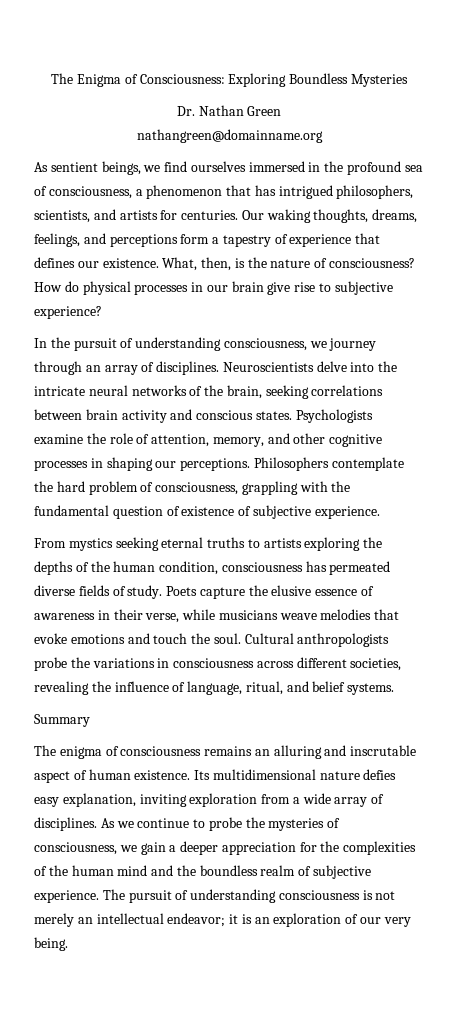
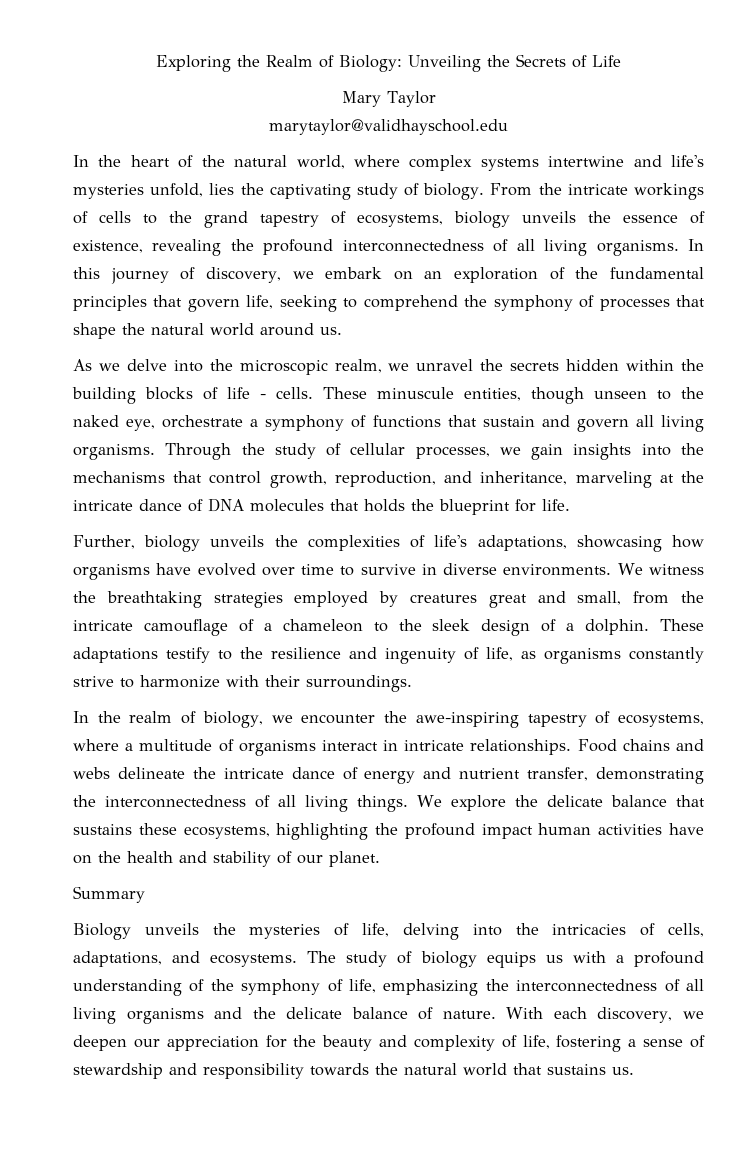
- The Enigma of Consciousness: Exploring Boundless Mysteries
- Dr. Nathan Green
- nathangreen@domainname.org
- As sentient beings, we find ourselves immersed in the profound sea of consciousness, a phenomenon that has intrigued philosophers, scientists, and artists for centuries. Our waking thoughts, dreams, feelings, and perceptions form a tapestry of experience that defines our existence. What, then, is the nature of consciousness? How do physical processes in our brain give rise to subjective experience?
- In the pursuit of understanding consciousness, we journey through an array of disciplines. Neuroscientists delve into the intricate neural networks of the brain, seeking correlations between brain activity and conscious states. Psychologists examine the role of attention, memory, and other cognitive processes in shaping our perceptions. Philosophers contemplate the hard problem of consciousness, grappling with the fundamental question of existence of subjective experience.
- From mystics seeking eternal truths to artists exploring the depths of the human condition, consciousness has permeated diverse fields of study. Poets capture the elusive essence of awareness in their verse, while musicians weave melodies that evoke emotions and touch the soul. Cultural anthropologists probe the variations in consciousness across different societies, revealing the influence of language, ritual, and belief systems.
+ Exploring the Realm of Biology: Unveiling the Secrets of Life
+ Mary Taylor
+ marytaylor@validhayschool.edu
+ In the heart of the natural world, where complex systems intertwine and life's mysteries unfold, lies the captivating study of biology. From the intricate workings of cells to the grand tapestry of ecosystems, biology unveils the essence of existence, revealing the profound interconnectedness of all living organisms. In this journey of discovery, we embark on an exploration of the fundamental principles that govern life, seeking to comprehend the symphony of processes that shape the natural world around us.
+ As we delve into the microscopic realm, we unravel the secrets hidden within the building blocks of life - cells. These minuscule entities, though unseen to the naked eye, orchestrate a symphony of functions that sustain and govern all living organisms. Through the study of cellular processes, we gain insights into the mechanisms that control growth, reproduction, and inheritance, marveling at the intricate dance of DNA molecules that holds the blueprint for life.
+ Further, biology unveils the complexities of life's adaptations, showcasing how organisms have evolved over time to survive in diverse environments. We witness the breathtaking strategies employed by creatures great and small, from the intricate camouflage of a chameleon to the sleek design of a dolphin. These adaptations testify to the resilience and ingenuity of life, as organisms constantly strive to harmonize with their surroundings.
+ In the realm of biology, we encounter the awe-inspiring tapestry of ecosystems, where a multitude of organisms interact in intricate relationships. Food chains and webs delineate the intricate dance of energy and nutrient transfer, demonstrating the interconnectedness of all living things. We explore the delicate balance that sustains these ecosystems, highlighting the profound impact human activities have on the health and stability of our planet.
  Summary
- The enigma of consciousness remains an alluring and inscrutable aspect of human existence. Its multidimensional nature defies easy explanation, inviting exploration from a wide array of disciplines. As we continue to probe the mysteries of consciousness, we gain a deeper appreciation for the complexities of the human mind and the boundless realm of subjective experience. The pursuit of understanding consciousness is not merely an intellectual endeavor; it is an exploration of our very being.
+ Biology unveils the mysteries of life, delving into the intricacies of cells, adaptations, and ecosystems. The study of biology equips us with a profound understanding of the symphony of life, emphasizing the interconnectedness of all living organisms and the delicate balance of nature. With each discovery, we deepen our appreciation for the beauty and complexity of life, fostering a sense of stewardship and responsibility towards the natural world that sustains us.

